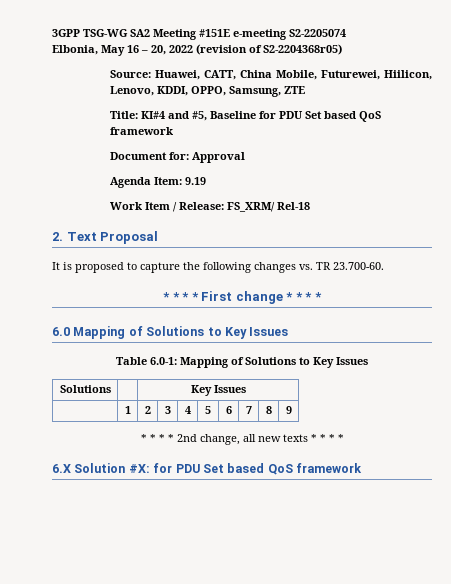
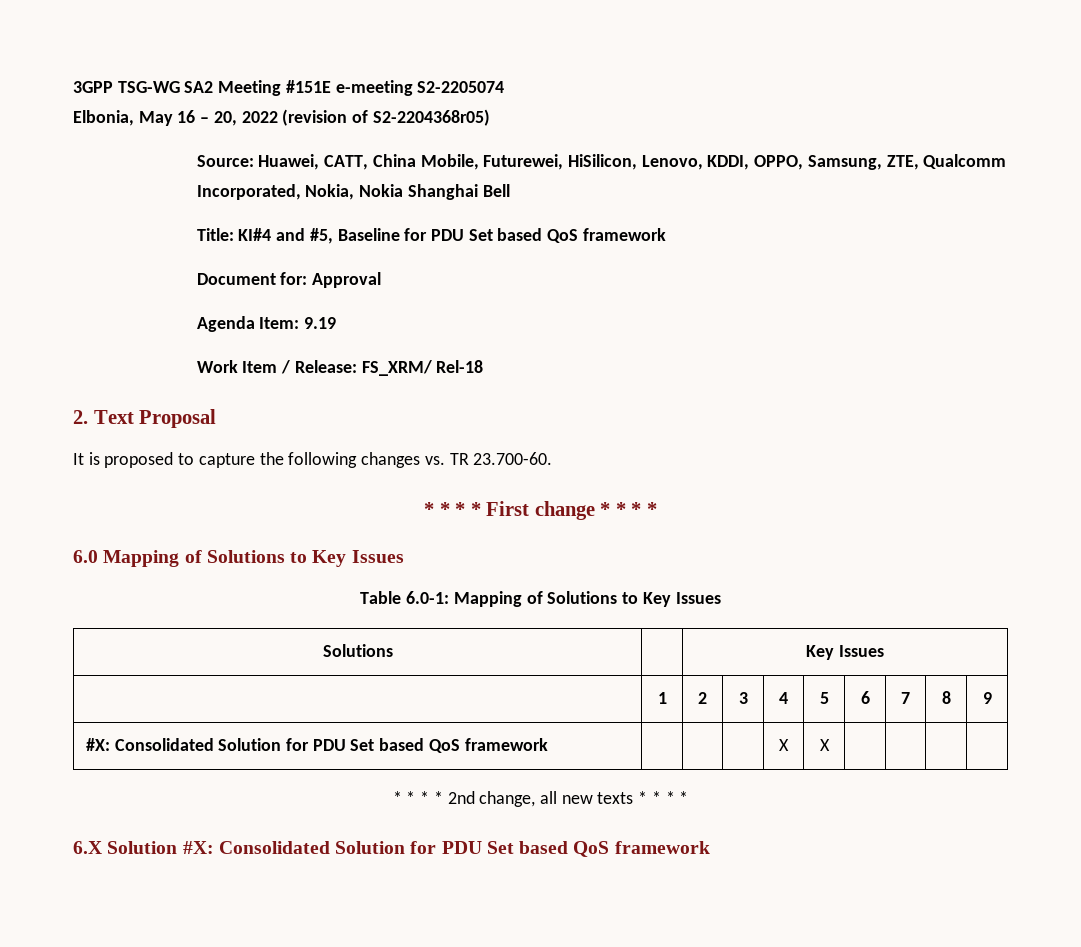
- Source: Huawei, CATT, China Mobile, Futurewei, Hiilicon, Lenovo, KDDI, OPPO, Samsung, ZTE
+ Source: Huawei, CATT, China Mobile, Futurewei, HiSilicon, Lenovo, KDDI, OPPO, Samsung, ZTE, Qualcomm Incorporated, Nokia, Nokia Shanghai Bell
+ #X: Consolidated Solution for PDU Set based QoS framework | | | | X | X | | | |
- 6.X Solution #X: for PDU Set based QoS framework
+ 6.X Solution #X: Consolidated Solution for PDU Set based QoS framework

